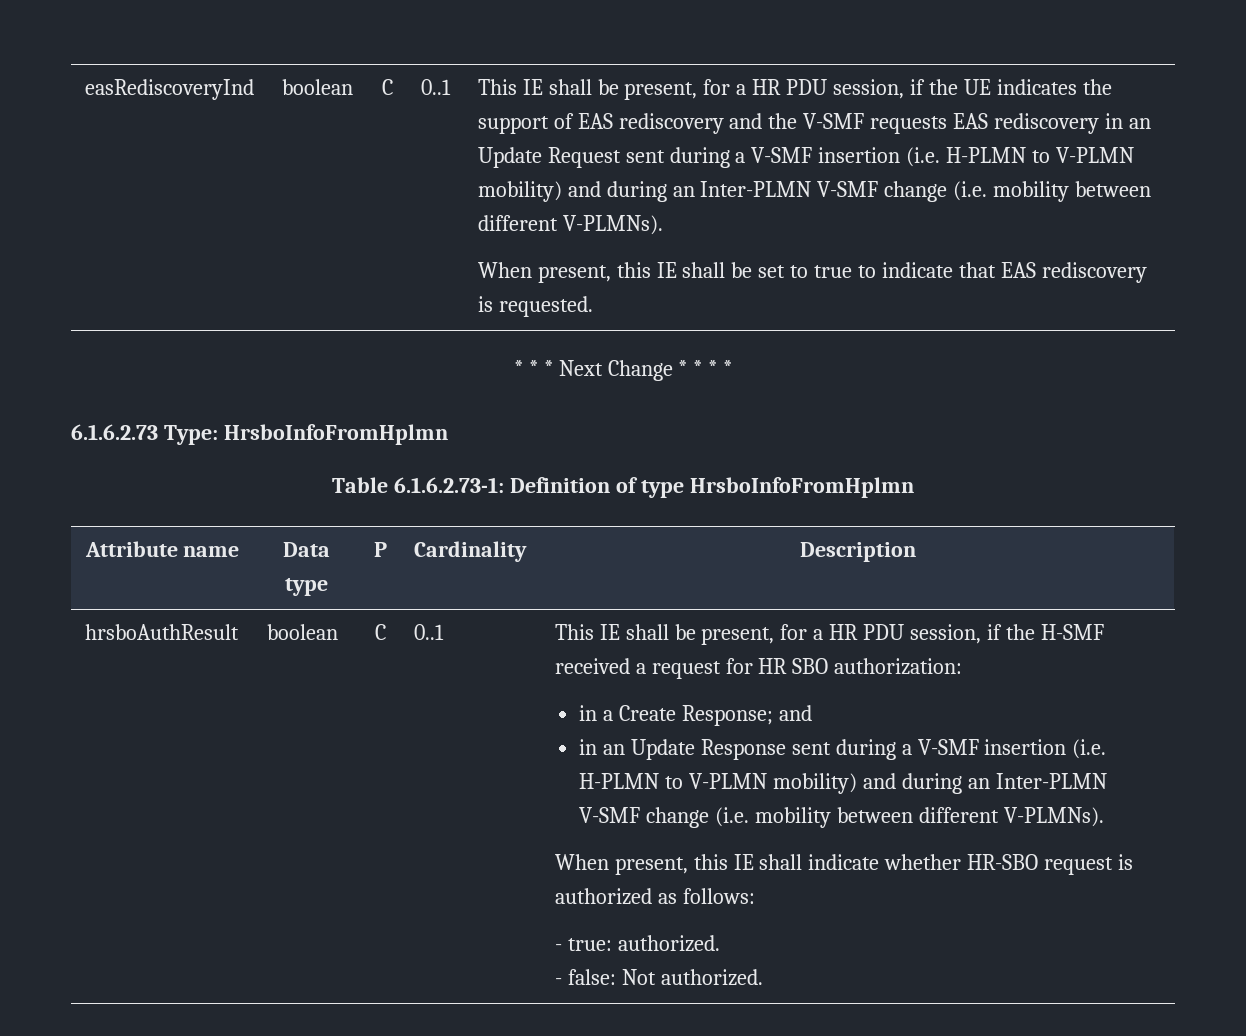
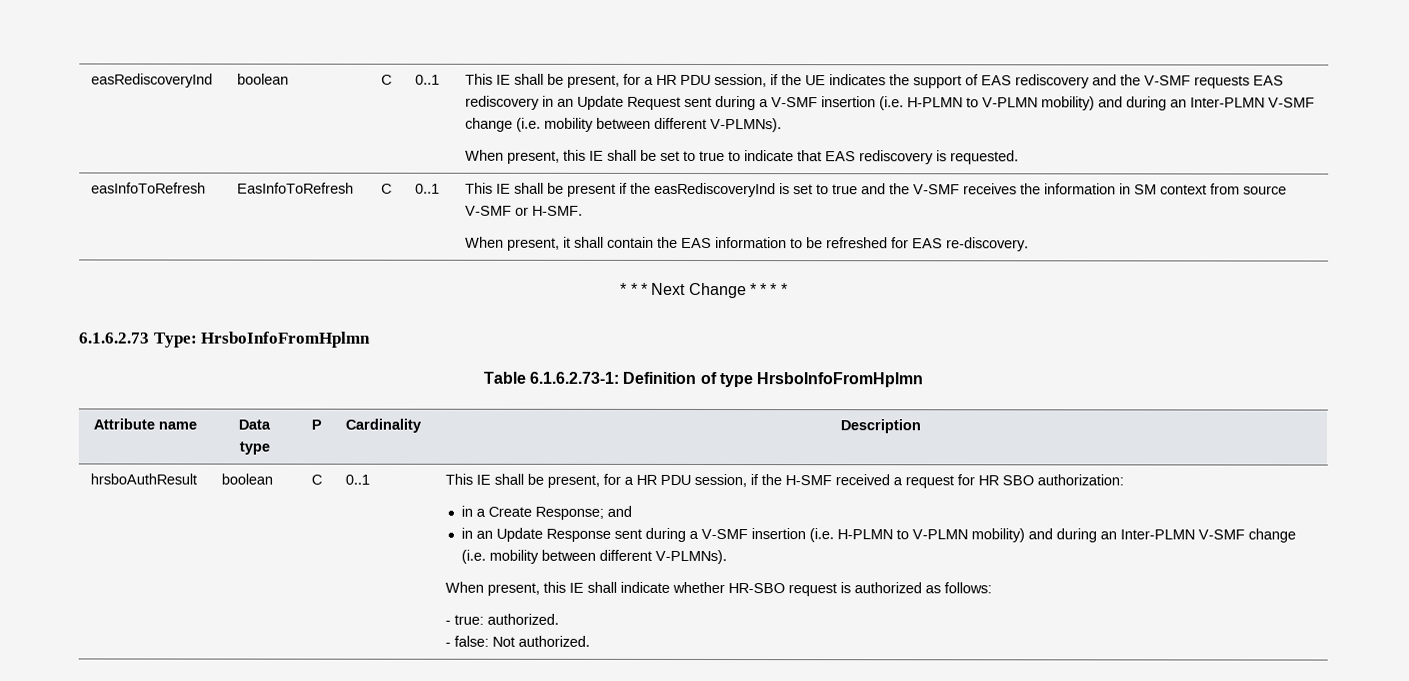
+ easInfoToRefresh | EasInfoToRefresh | C | 0..1 | This IE shall be present if the easRediscoveryInd is set to true and the V-SMF receives the information in SM context from source V-SMF or H-SMF.
+ When present, it shall contain the EAS information to be refreshed for EAS re-discovery.

